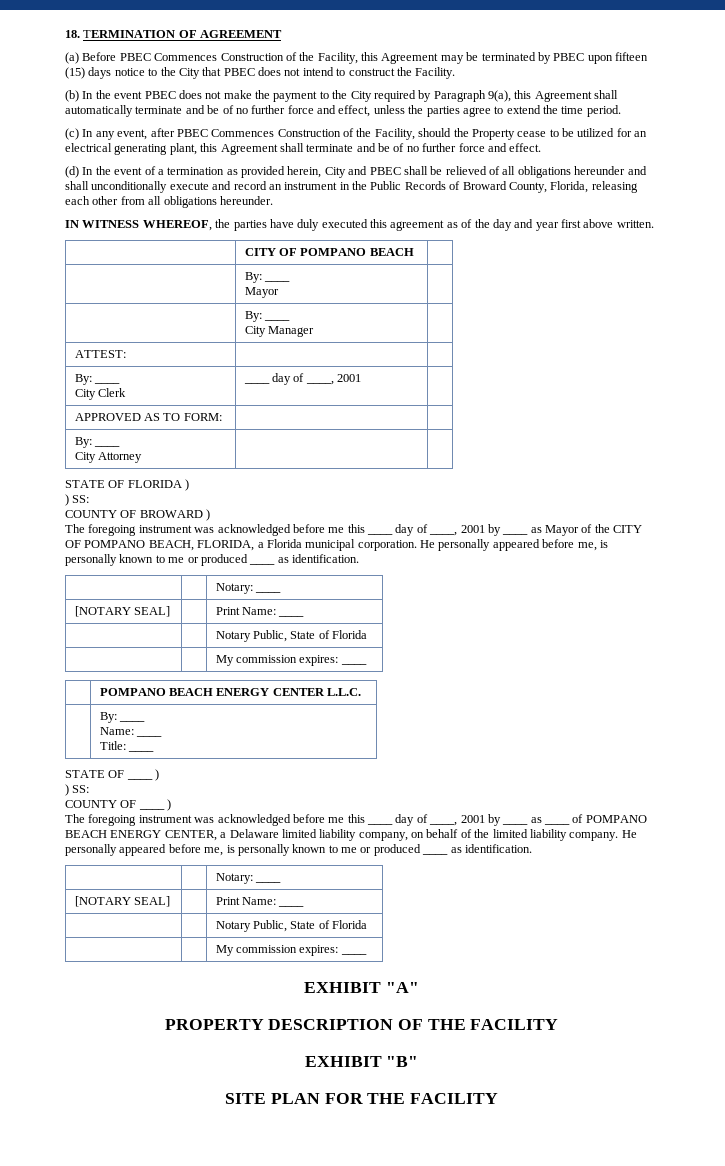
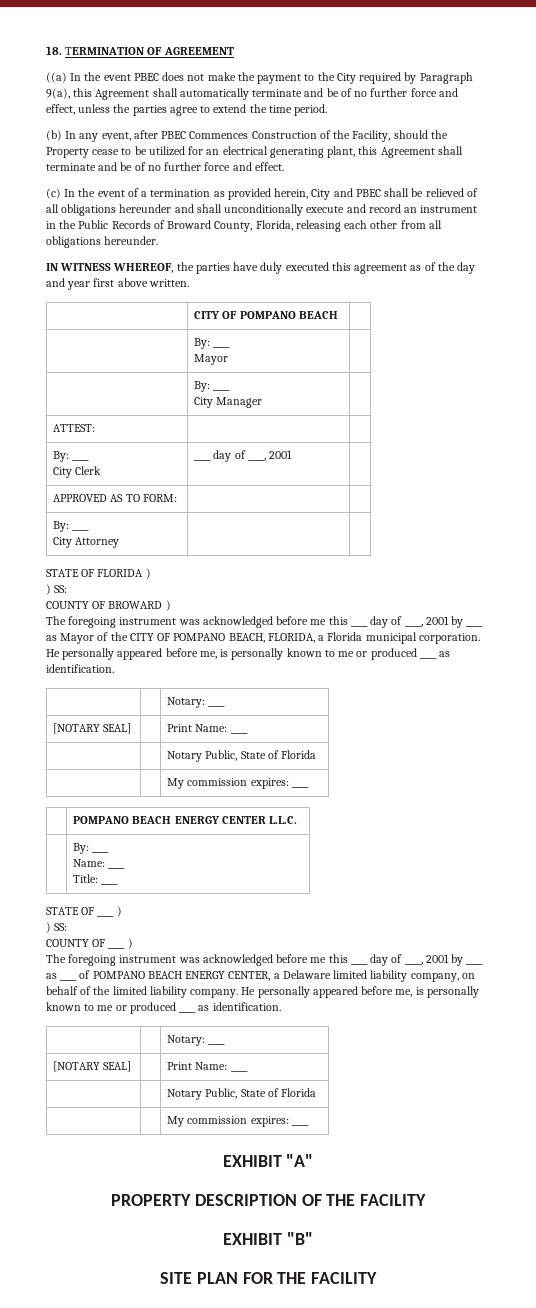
- (a) Before PBEC Commences Construction of the Facility, this Agreement may be terminated by PBEC upon fifteen (15) days notice to the City that PBEC does not intend to construct the Facility.
- (b) In the event PBEC does not make the payment to the City required by Paragraph 9(a), this Agreement shall automatically terminate and be of no further force and effect, unless the parties agree to extend the time period.
+ ((a) In the event PBEC does not make the payment to the City required by Paragraph 9(a), this Agreement shall automatically terminate and be of no further force and effect, unless the parties agree to extend the time period.
- (c) In any event, after PBEC Commences Construction of the Facility, should the Property cease to be utilized for an electrical generating plant, this Agreement shall terminate and be of no further force and effect.
+ (b) In any event, after PBEC Commences Construction of the Facility, should the Property cease to be utilized for an electrical generating plant, this Agreement shall terminate and be of no further force and effect.
- (d) In the event of a termination as provided herein, City and PBEC shall be relieved of all obligations hereunder and shall unconditionally execute and record an instrument in the Public Records of Broward County, Florida, releasing each other from all obligations hereunder.
+ (c) In the event of a termination as provided herein, City and PBEC shall be relieved of all obligations hereunder and shall unconditionally execute and record an instrument in the Public Records of Broward County, Florida, releasing each other from all obligations hereunder.

